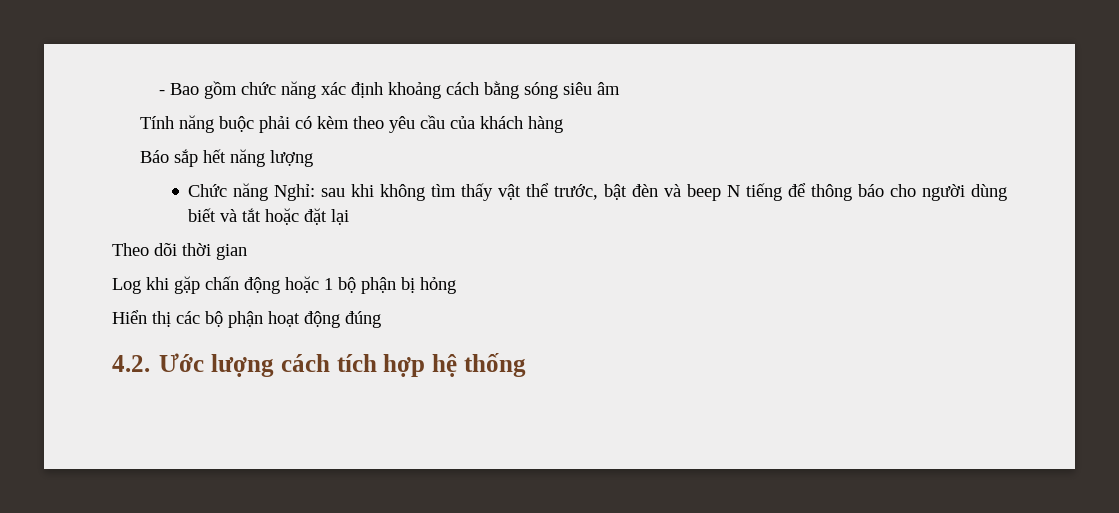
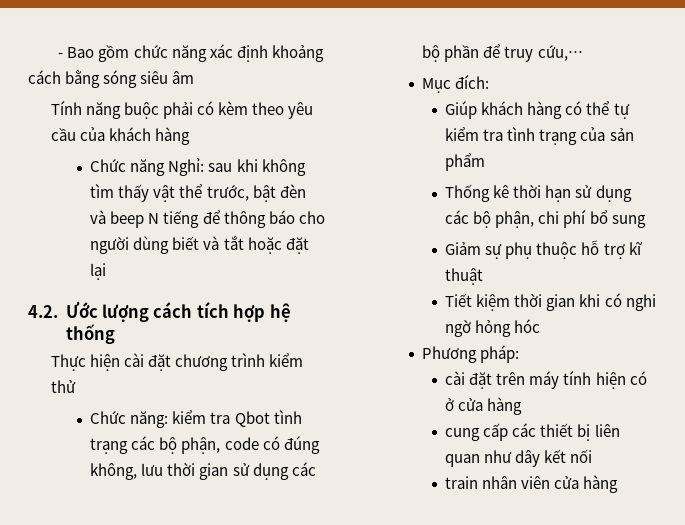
- Báo sắp hết năng lượng
- Theo dõi thời gian
- Log khi gặp chấn động hoặc 1 bộ phận bị hỏng
- Hiển thị các bộ phận hoạt động đúng
+ Thực hiện cài đặt chương trình kiểm thử
+ Chức năng: kiểm tra Qbot tình trạng các bộ phận, code có đúng không, lưu thời gian sử dụng các bộ phần để truy cứu,…
+ Mục đích:
+ Giúp khách hàng có thể tự kiểm tra tình trạng của sản phẩm
+ Thống kê thời hạn sử dụng các bộ phận, chi phí bổ sung
+ Giảm sự phụ thuộc hỗ trợ kĩ thuật
+ Tiết kiệm thời gian khi có nghi ngờ hỏng hóc
+ Phương pháp:
+ cài đặt trên máy tính hiện có ở cửa hàng
+ cung cấp các thiết bị liên quan như dây kết nối
+ train nhân viên cửa hàng

